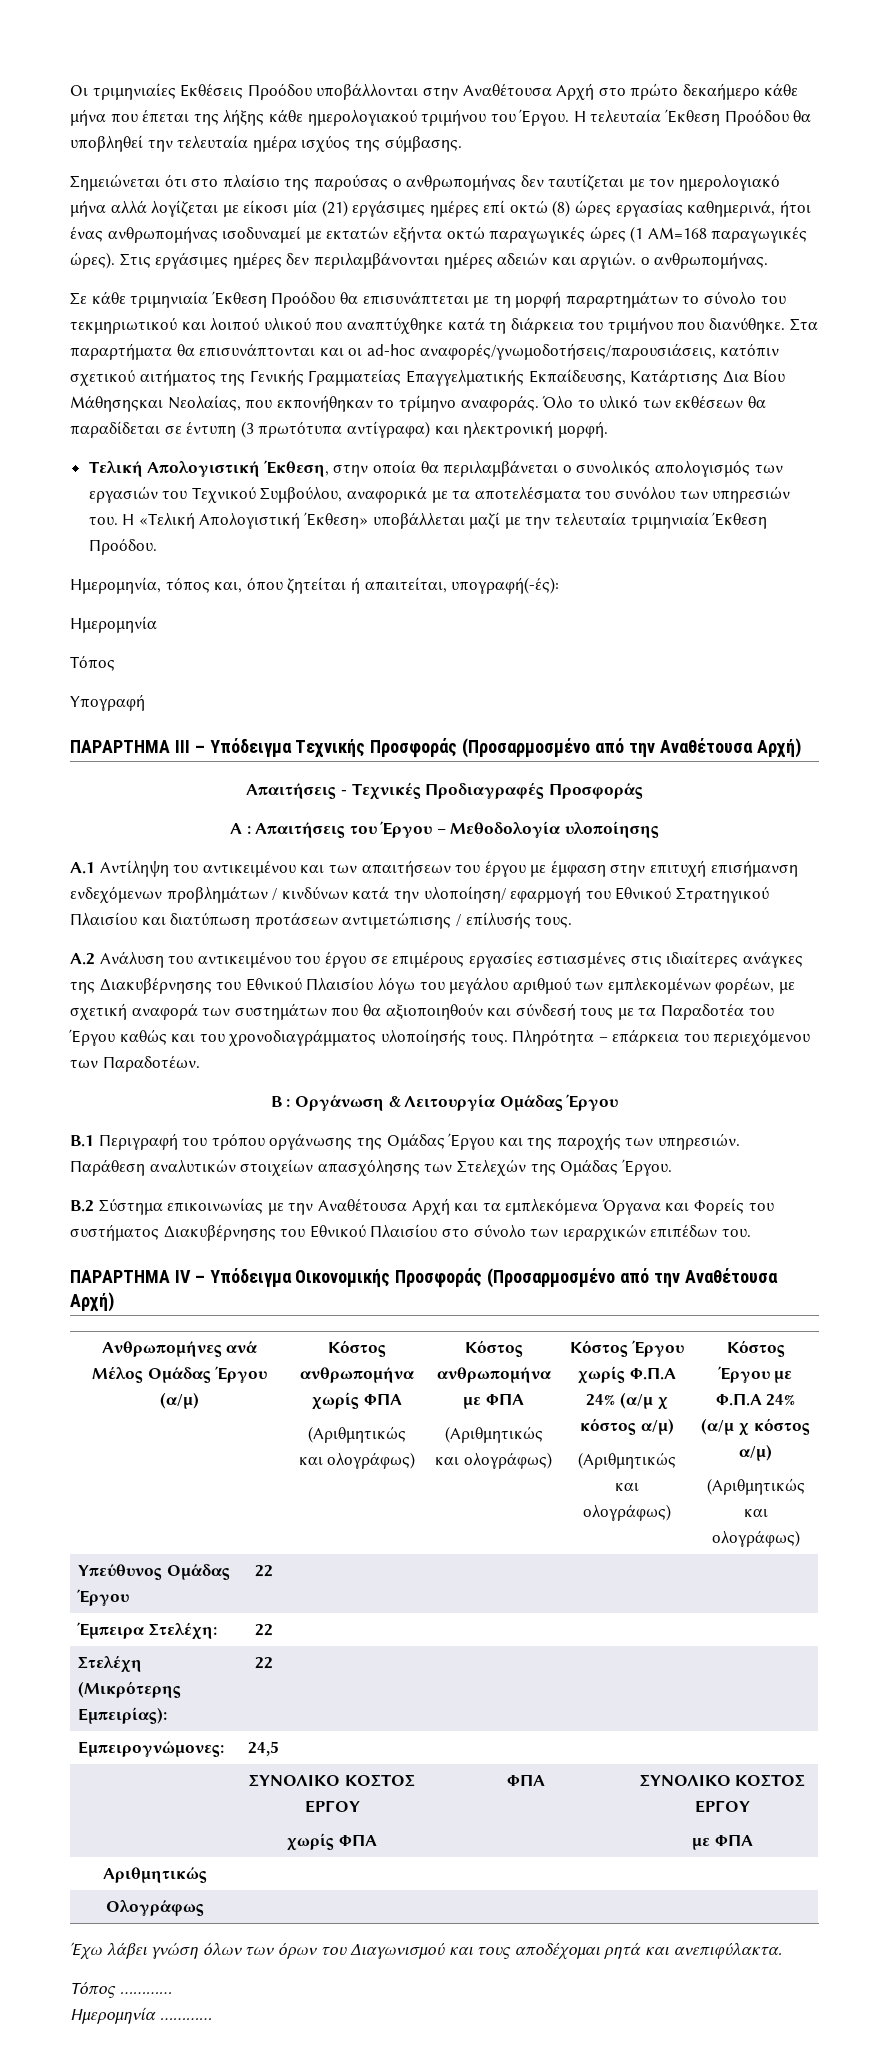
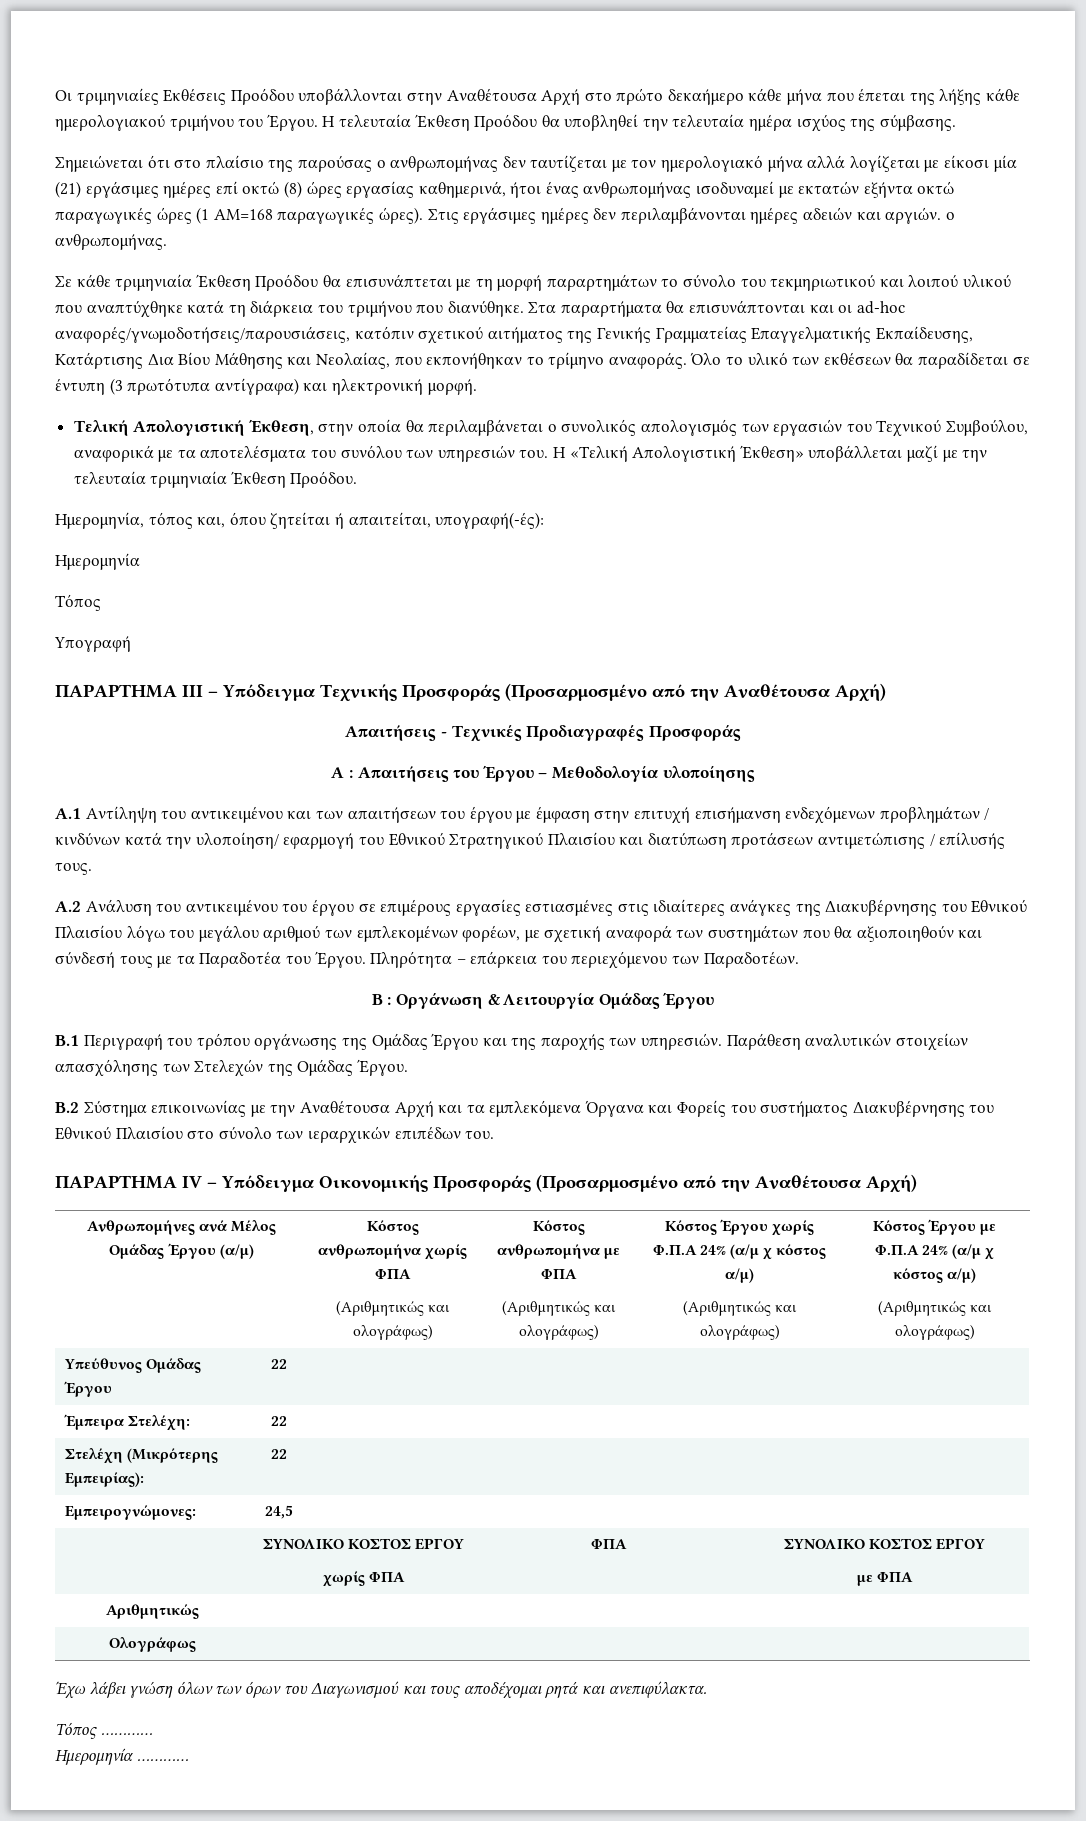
- Στα παραρτήματα θα επισυνάπτονται και οι ad-hoc αναφορές/γνωμοδοτήσεις/παρουσιάσεις, κατόπιν σχετικού αιτήματος της Γενικής Γραμματείας Επαγγελματικής Εκπαίδευσης, Κατάρτισης Δια Βίου Μάθησηςκαι Νεολαίας, που εκπονήθηκαν το τρίμηνο αναφοράς.
+ Στα παραρτήματα θα επισυνάπτονται και οι ad-hoc αναφορές/γνωμοδοτήσεις/παρουσιάσεις, κατόπιν σχετικού αιτήματος της Γενικής Γραμματείας Επαγγελματικής Εκπαίδευσης, Κατάρτισης Δια Βίου Μάθησης και Νεολαίας, που εκπονήθηκαν το τρίμηνο αναφοράς.
- Α.2 Ανάλυση του αντικειμένου του έργου σε επιμέρους εργασίες εστιασμένες στις ιδιαίτερες ανάγκες της Διακυβέρνησης του Εθνικού Πλαισίου λόγω του μεγάλου αριθμού των εμπλεκομένων φορέων, με σχετική αναφορά των συστημάτων που θα αξιοποιηθούν και σύνδεσή τους με τα Παραδοτέα του Έργου καθώς και του χρονοδιαγράμματος υλοποίησής τους.
+ Α.2 Ανάλυση του αντικειμένου του έργου σε επιμέρους εργασίες εστιασμένες στις ιδιαίτερες ανάγκες της Διακυβέρνησης του Εθνικού Πλαισίου λόγω του μεγάλου αριθμού των εμπλεκομένων φορέων, με σχετική αναφορά των συστημάτων που θα αξιοποιηθούν και σύνδεσή τους με τα Παραδοτέα του Έργου.

